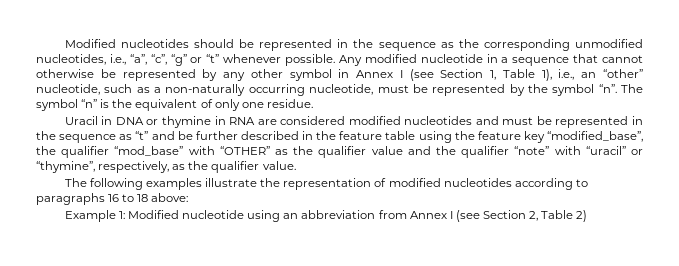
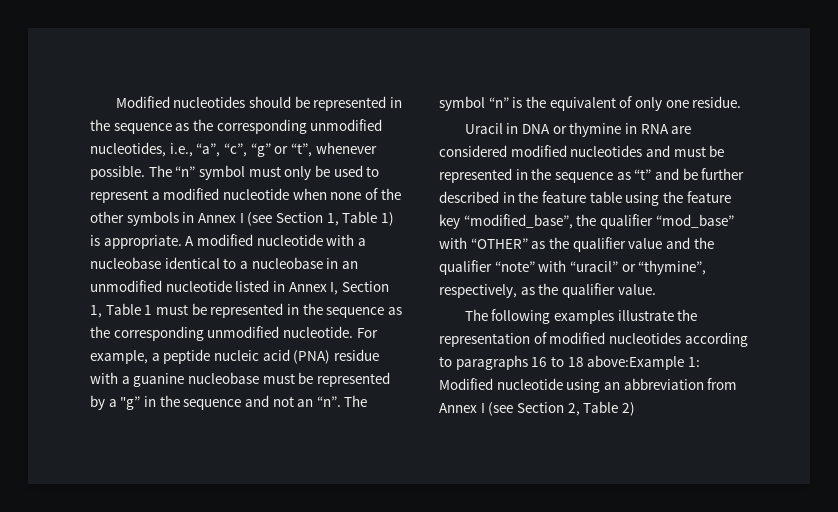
- Modified nucleotides should be represented in the sequence as the corresponding unmodified nucleotides, i.e., “a”, “c”, “g” or “t” whenever possible.
+ Modified nucleotides should be represented in the sequence as the corresponding unmodified nucleotides, i.e., “a”, “c”, “g” or “t”, whenever possible.
- Any modified nucleotide in a sequence that cannot otherwise be represented by any other symbol in Annex I (see Section 1, Table 1), i.e., an “other” nucleotide, such as a non-naturally occurring nucleotide, must be represented by the symbol “n”.
+ The “n” symbol must only be used to represent a modified nucleotide when none of the other symbols in Annex I (see Section 1, Table 1) is appropriate. A modified nucleotide with a nucleobase identical to a nucleobase in an unmodified nucleotide listed in Annex I, Section 1, Table 1 must be represented in the sequence as the corresponding unmodified nucleotide. For example, a peptide nucleic acid (PNA) residue with a guanine nucleobase must be represented by a "g” in the sequence and not an “n”.
- The following examples illustrate the representation of modified nucleotides according to paragraphs 16 to 18 above:
- Example 1: Modified nucleotide using an abbreviation from Annex I (see Section 2, Table 2)
+ The following examples illustrate the representation of modified nucleotides according to paragraphs 16 to 18 above:Example 1: Modified nucleotide using an abbreviation from Annex I (see Section 2, Table 2)

